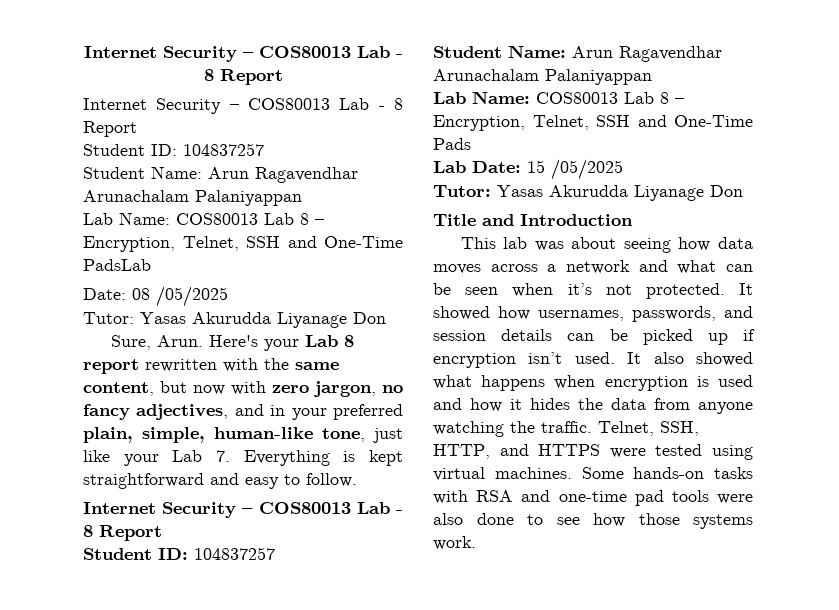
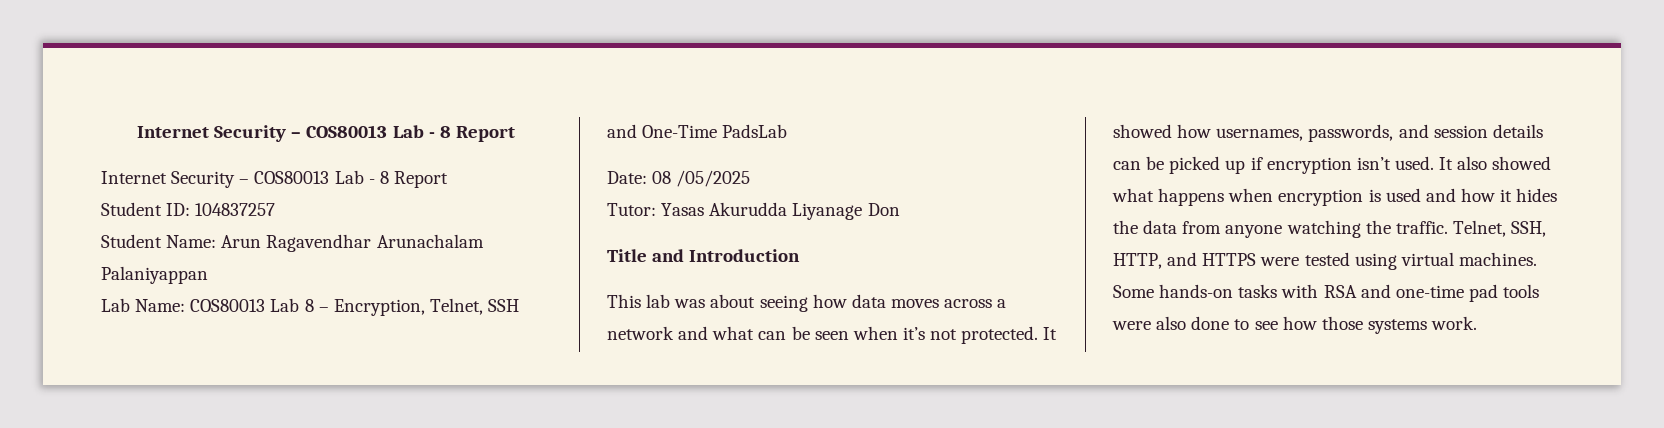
- Sure, Arun. Here's your Lab 8 report rewritten with the same content, but now with zero jargon, no fancy adjectives, and in your preferred plain, simple, human-like tone, just like your Lab 7. Everything is kept straightforward and easy to follow.
- Internet Security – COS80013 Lab - 8 Report
- Student ID: 104837257
- Student Name: Arun Ragavendhar Arunachalam Palaniyappan
- Lab Name: COS80013 Lab 8 – Encryption, Telnet, SSH and One-Time Pads
- Lab Date: 15 /05/2025
- Tutor: Yasas Akurudda Liyanage Don

